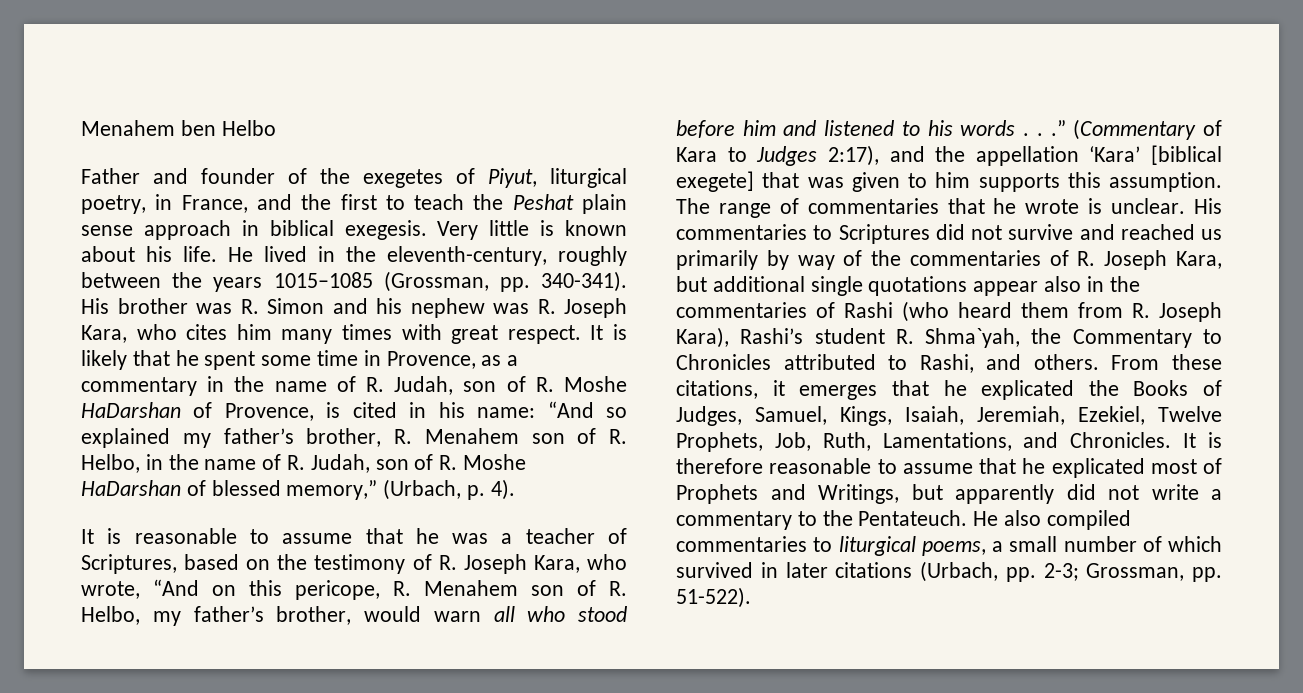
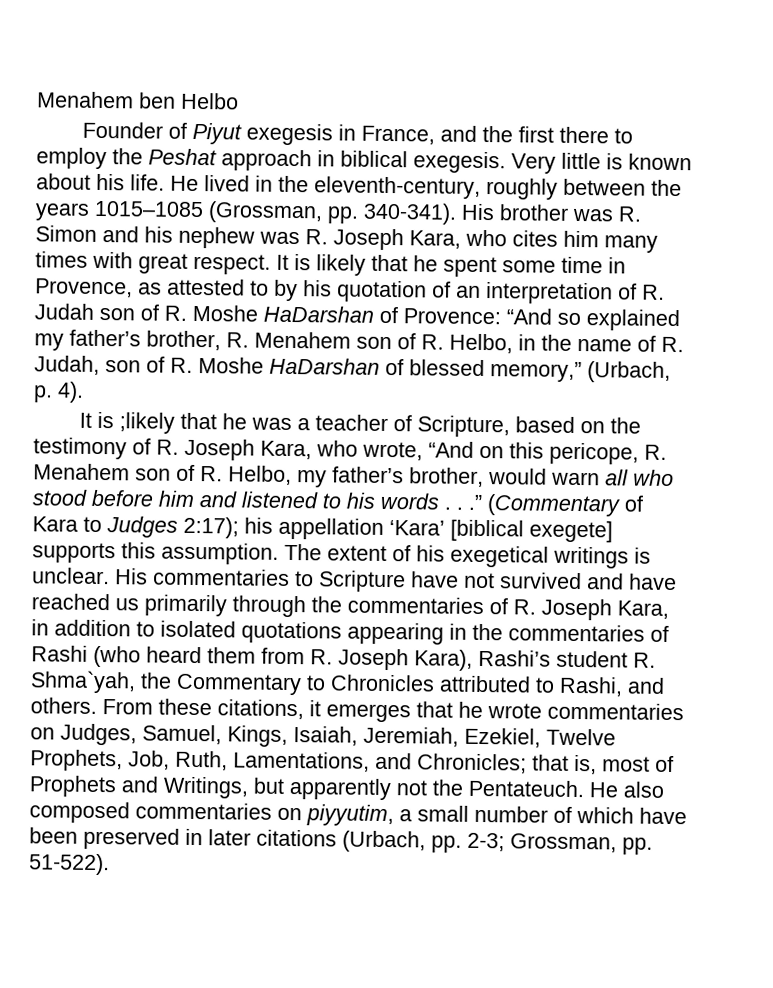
- Father and founder of the exegetes of Piyut, liturgical poetry, in France, and the first to teach the Peshat plain sense approach in biblical exegesis.
+ Founder of Piyut exegesis in France, and the first there to employ the Peshat approach in biblical exegesis.
- It is likely that he spent some time in Provence, as a commentary in the name of R. Judah, son of R. Moshe HaDarshan of Provence, is cited in his name: “And so explained my father’s brother, R. Menahem son of R. Helbo, in the name of R. Judah, son of R. Moshe HaDarshan of blessed memory,” (Urbach, p. 4).
+ It is likely that he spent some time in Provence, as attested to by his quotation of an interpretation of R. Judah son of R. Moshe HaDarshan of Provence: “And so explained my father’s brother, R. Menahem son of R. Helbo, in the name of R. Judah, son of R. Moshe HaDarshan of blessed memory,” (Urbach, p. 4).
- It is reasonable to assume that he was a teacher of Scriptures, based on the testimony of R. Joseph Kara, who wrote, “And on this pericope, R. Menahem son of R. Helbo, my father’s brother, would warn all who stood before him and listened to his words . . .”
+ It is ;likely that he was a teacher of Scripture, based on the testimony of R. Joseph Kara, who wrote, “And on this pericope, R. Menahem son of R. Helbo, my father’s brother, would warn all who stood before him and listened to his words . . .”
- (Commentary of Kara to Judges 2:17), and the appellation ‘Kara’ [biblical exegete] that was given to him supports this assumption. The range of commentaries that he wrote is unclear.
+ (Commentary of Kara to Judges 2:17); his appellation ‘Kara’ [biblical exegete] supports this assumption. The extent of his exegetical writings is unclear.
- His commentaries to Scriptures did not survive and reached us primarily by way of the commentaries of R. Joseph Kara, but additional single quotations appear also in the commentaries of Rashi (who heard them from R. Joseph Kara), Rashi’s student R. Shma`yah, the Commentary to Chronicles attributed to Rashi, and others.
+ His commentaries to Scripture have not survived and have reached us primarily through the commentaries of R. Joseph Kara, in addition to isolated quotations appearing in the commentaries of Rashi (who heard them from R. Joseph Kara), Rashi’s student R. Shma`yah, the Commentary to Chronicles attributed to Rashi, and others.
- From these citations, it emerges that he explicated the Books of Judges, Samuel, Kings, Isaiah, Jeremiah, Ezekiel, Twelve Prophets, Job, Ruth, Lamentations, and Chronicles. It is therefore reasonable to assume that he explicated most of Prophets and Writings, but apparently did not write a commentary to the Pentateuch. He also compiled commentaries to liturgical poems, a small number of which survived in later citations (Urbach, pp. 2-3; Grossman, pp. 51-522).
+ From these citations, it emerges that he wrote commentaries on Judges, Samuel, Kings, Isaiah, Jeremiah, Ezekiel, Twelve Prophets, Job, Ruth, Lamentations, and Chronicles; that is, most of Prophets and Writings, but apparently not the Pentateuch. He also composed commentaries on piyyutim, a small number of which have been preserved in later citations (Urbach, pp. 2-3; Grossman, pp. 51-522).

